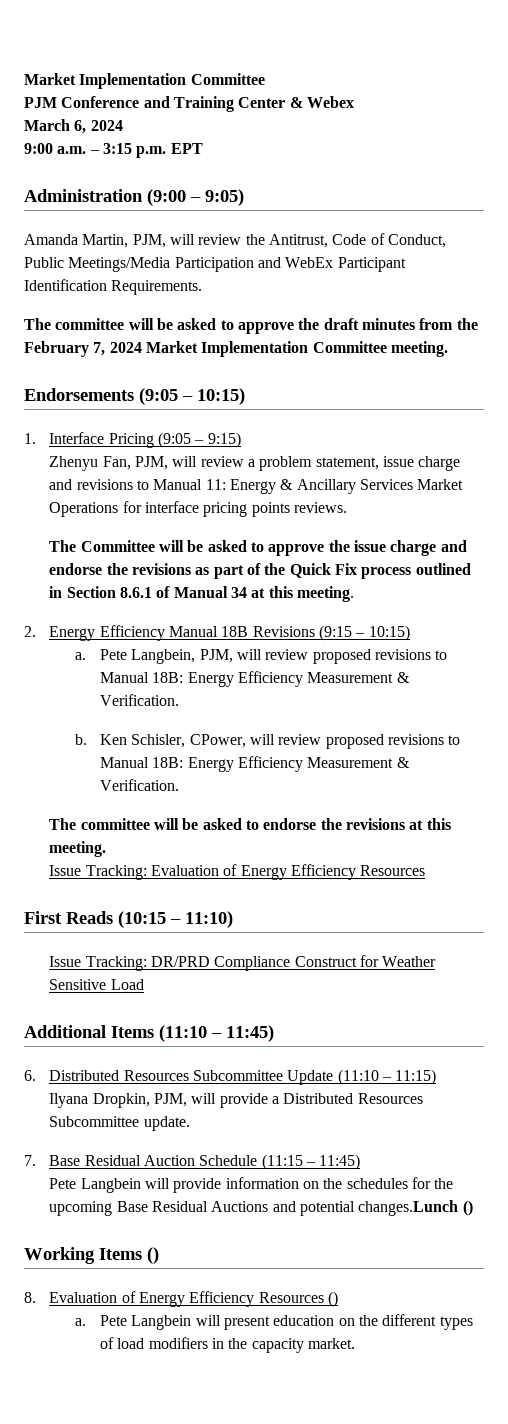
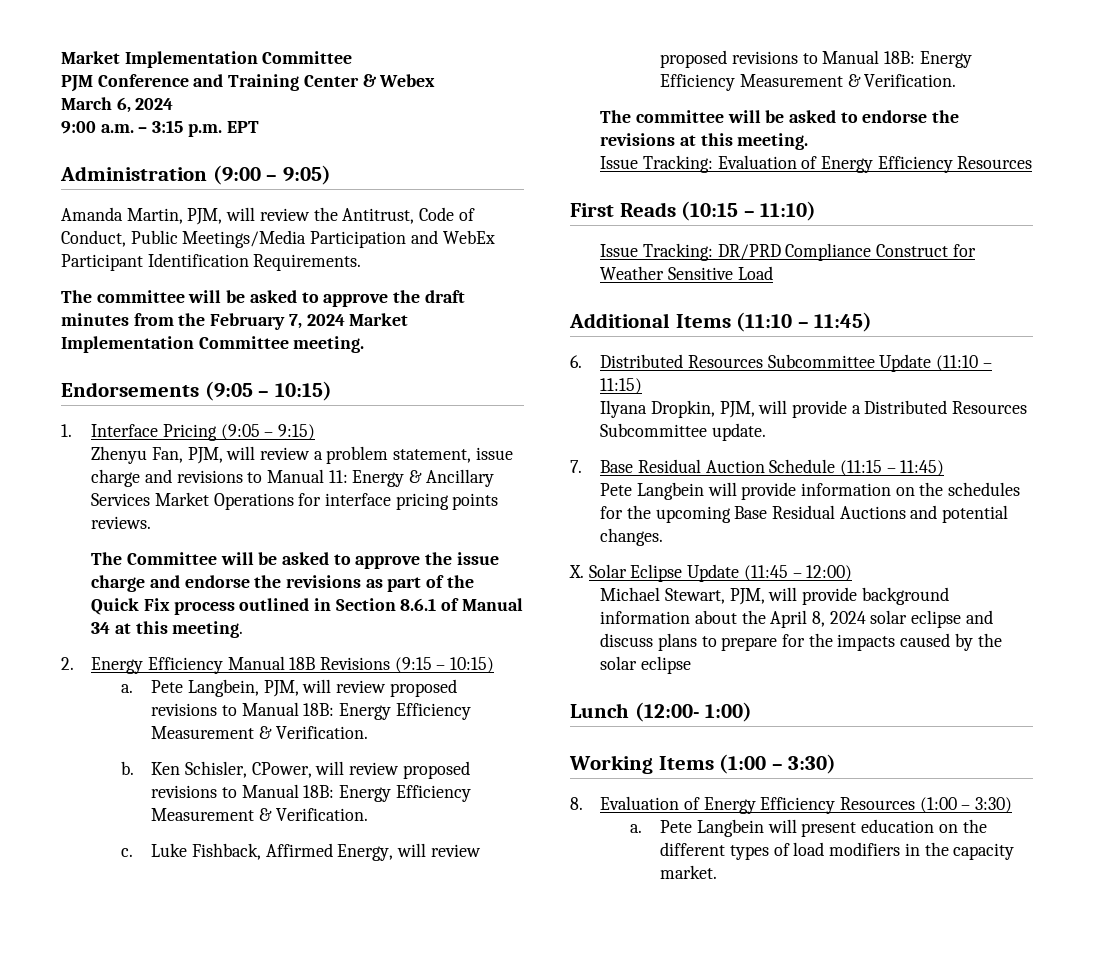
+ c. Luke Fishback, Affirmed Energy, will review proposed revisions to Manual 18B: Energy Efficiency Measurement & Verification.
- Pete Langbein will provide information on the schedules for the upcoming Base Residual Auctions and potential changes.Lunch ()
+ Pete Langbein will provide information on the schedules for the upcoming Base Residual Auctions and potential changes.
+ X. Solar Eclipse Update (11:45 – 12:00)
+ Michael Stewart, PJM, will provide background information about the April 8, 2024 solar eclipse and discuss plans to prepare for the impacts caused by the solar eclipse
+ Lunch (12:00- 1:00)
- Working Items ()
+ Working Items (1:00 – 3:30)
- 8. Evaluation of Energy Efficiency Resources ()
+ 8. Evaluation of Energy Efficiency Resources (1:00 – 3:30)

